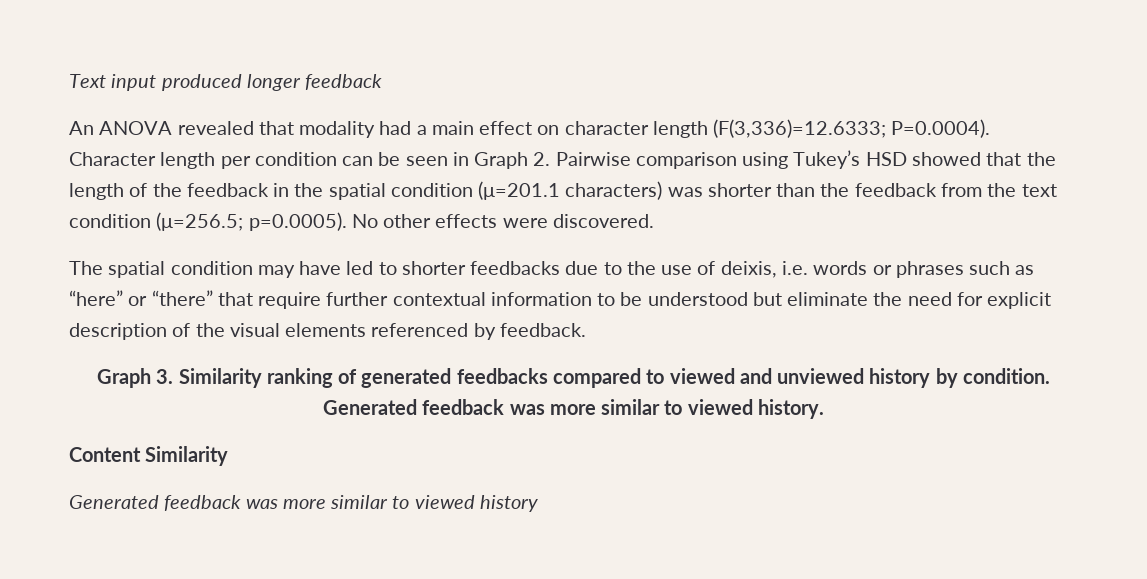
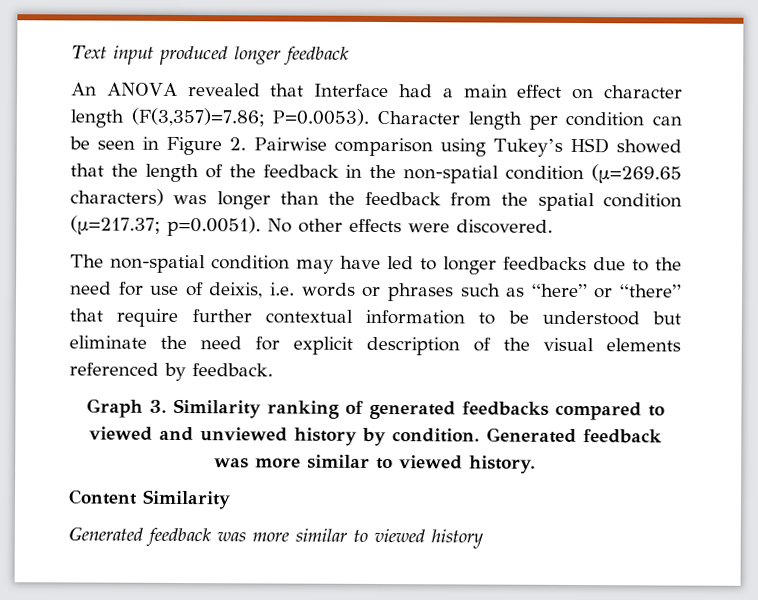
- An ANOVA revealed that modality had a main effect on character length (F(3,336)=12.6333; P=0.0004). Character length per condition can be seen in Graph 2. Pairwise comparison using Tukey’s HSD showed that the length of the feedback in the spatial condition (μ=201.1 characters) was shorter than the feedback from the text condition (μ=256.5; p=0.0005). No other effects were discovered.
+ An ANOVA revealed that Interface had a main effect on character length (F(3,357)=7.86; P=0.0053). Character length per condition can be seen in Figure 2. Pairwise comparison using Tukey’s HSD showed that the length of the feedback in the non-spatial condition (μ=269.65 characters) was longer than the feedback from the spatial condition (μ=217.37; p=0.0051). No other effects were discovered.
- The spatial condition may have led to shorter feedbacks due to the use of deixis, i.e. words or phrases such as “here” or “there” that require further contextual information to be understood but eliminate the need for explicit description of the visual elements referenced by feedback.
+ The non-spatial condition may have led to longer feedbacks due to the need for use of deixis, i.e. words or phrases such as “here” or “there” that require further contextual information to be understood but eliminate the need for explicit description of the visual elements referenced by feedback.

